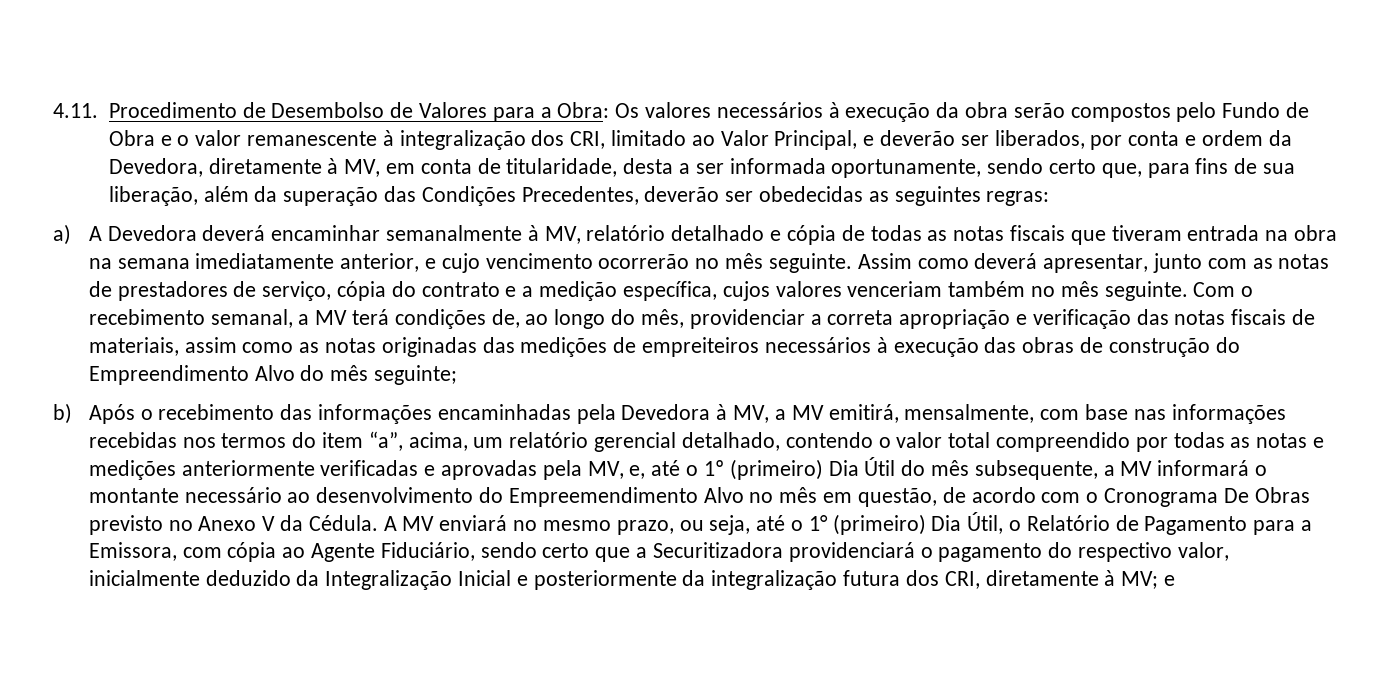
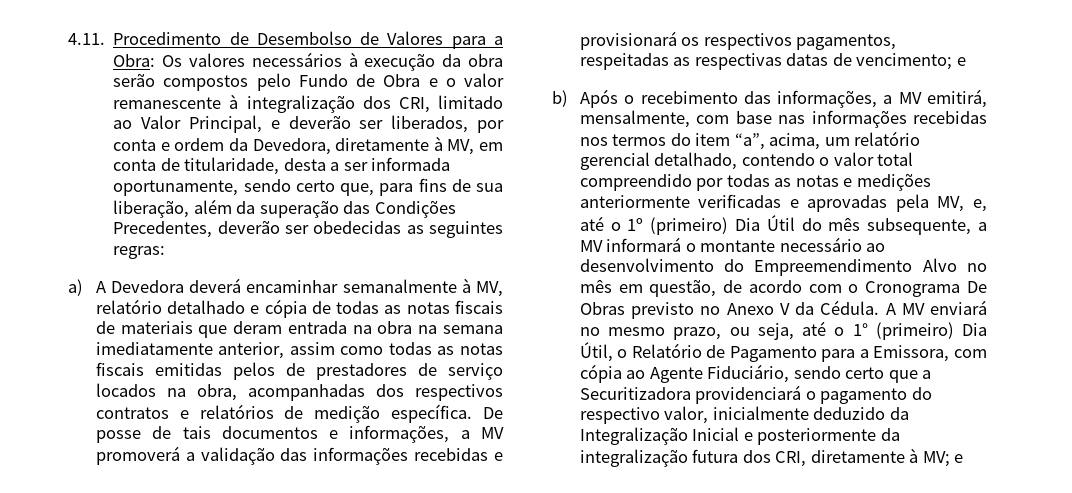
- a) A Devedora deverá encaminhar semanalmente à MV, relatório detalhado e cópia de todas as notas fiscais que tiveram entrada na obra na semana imediatamente anterior, e cujo vencimento ocorrerão no mês seguinte. Assim como deverá apresentar, junto com as notas de prestadores de serviço, cópia do contrato e a medição específica, cujos valores venceriam também no mês seguinte. Com o recebimento semanal, a MV terá condições de, ao longo do mês, providenciar a correta apropriação e verificação das notas fiscais de materiais, assim como as notas originadas das medições de empreiteiros necessários à execução das obras de construção do Empreendimento Alvo do mês seguinte;
+ a) A Devedora deverá encaminhar semanalmente à MV, relatório detalhado e cópia de todas as notas fiscais de materiais que deram entrada na obra na semana imediatamente anterior, assim como todas as notas fiscais emitidas pelos de prestadores de serviço locados na obra, acompanhadas dos respectivos contratos e relatórios de medição específica. De posse de tais documentos e informações, a MV promoverá a validação das informações recebidas e provisionará os respectivos pagamentos, respeitadas as respectivas datas de vencimento; e
- b) Após o recebimento das informações encaminhadas pela Devedora à MV, a MV emitirá, mensalmente, com base nas informações recebidas nos termos do item “a”, acima, um relatório gerencial detalhado, contendo o valor total compreendido por todas as notas e medições anteriormente verificadas e aprovadas pela MV, e, até o 1º (primeiro) Dia Útil do mês subsequente, a MV informará o montante necessário ao desenvolvimento do Empreemendimento Alvo no mês em questão, de acordo com o Cronograma De Obras previsto no Anexo V da Cédula.
+ b) Após o recebimento das informações, a MV emitirá, mensalmente, com base nas informações recebidas nos termos do item “a”, acima, um relatório gerencial detalhado, contendo o valor total compreendido por todas as notas e medições anteriormente verificadas e aprovadas pela MV, e, até o 1º (primeiro) Dia Útil do mês subsequente, a MV informará o montante necessário ao desenvolvimento do Empreemendimento Alvo no mês em questão, de acordo com o Cronograma De Obras previsto no Anexo V da Cédula.

